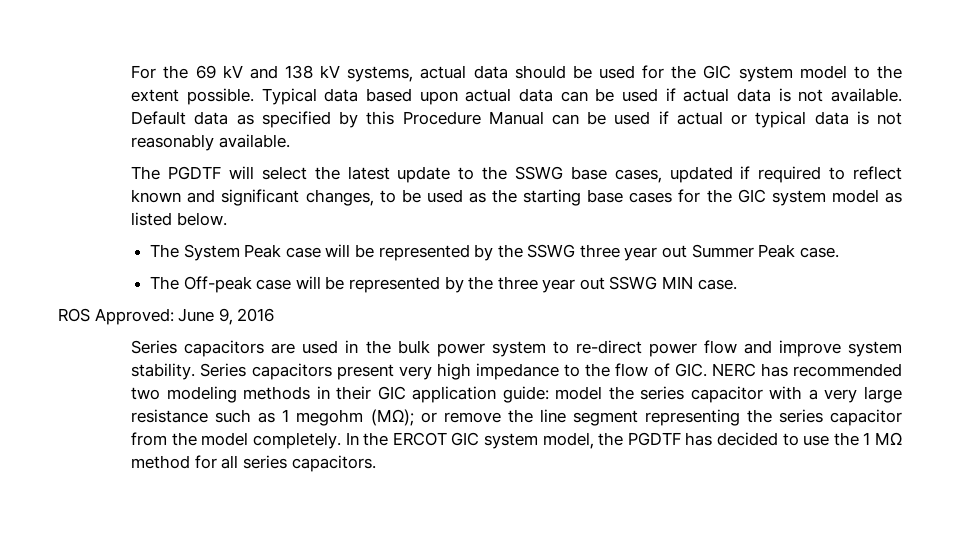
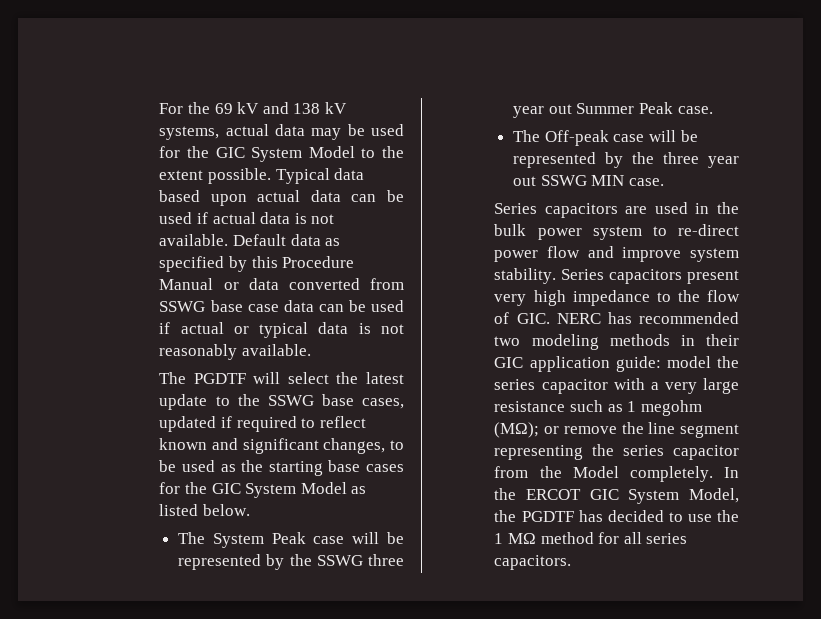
- For the 69 kV and 138 kV systems, actual data should be used for the GIC system model to the extent possible.
+ For the 69 kV and 138 kV systems, actual data may be used for the GIC System Model to the extent possible.
- Default data as specified by this Procedure Manual can be used if actual or typical data is not reasonably available.
+ Default data as specified by this Procedure Manual or data converted from SSWG base case data can be used if actual or typical data is not reasonably available.
- The PGDTF will select the latest update to the SSWG base cases, updated if required to reflect known and significant changes, to be used as the starting base cases for the GIC system model as listed below.
+ The PGDTF will select the latest update to the SSWG base cases, updated if required to reflect known and significant changes, to be used as the starting base cases for the GIC System Model as listed below.
- ROS Approved: June 9, 2016
- Series capacitors present very high impedance to the flow of GIC. NERC has recommended two modeling methods in their GIC application guide: model the series capacitor with a very large resistance such as 1 megohm (MΩ); or remove the line segment representing the series capacitor from the model completely.
+ Series capacitors present very high impedance to the flow of GIC. NERC has recommended two modeling methods in their GIC application guide: model the series capacitor with a very large resistance such as 1 megohm (MΩ); or remove the line segment representing the series capacitor from the Model completely.
- In the ERCOT GIC system model, the PGDTF has decided to use the 1 MΩ method for all series capacitors.
+ In the ERCOT GIC System Model, the PGDTF has decided to use the 1 MΩ method for all series capacitors.

